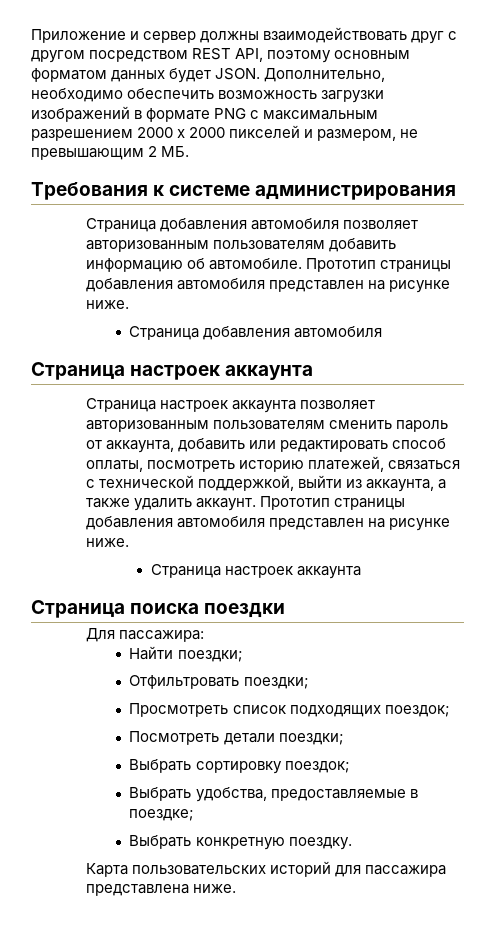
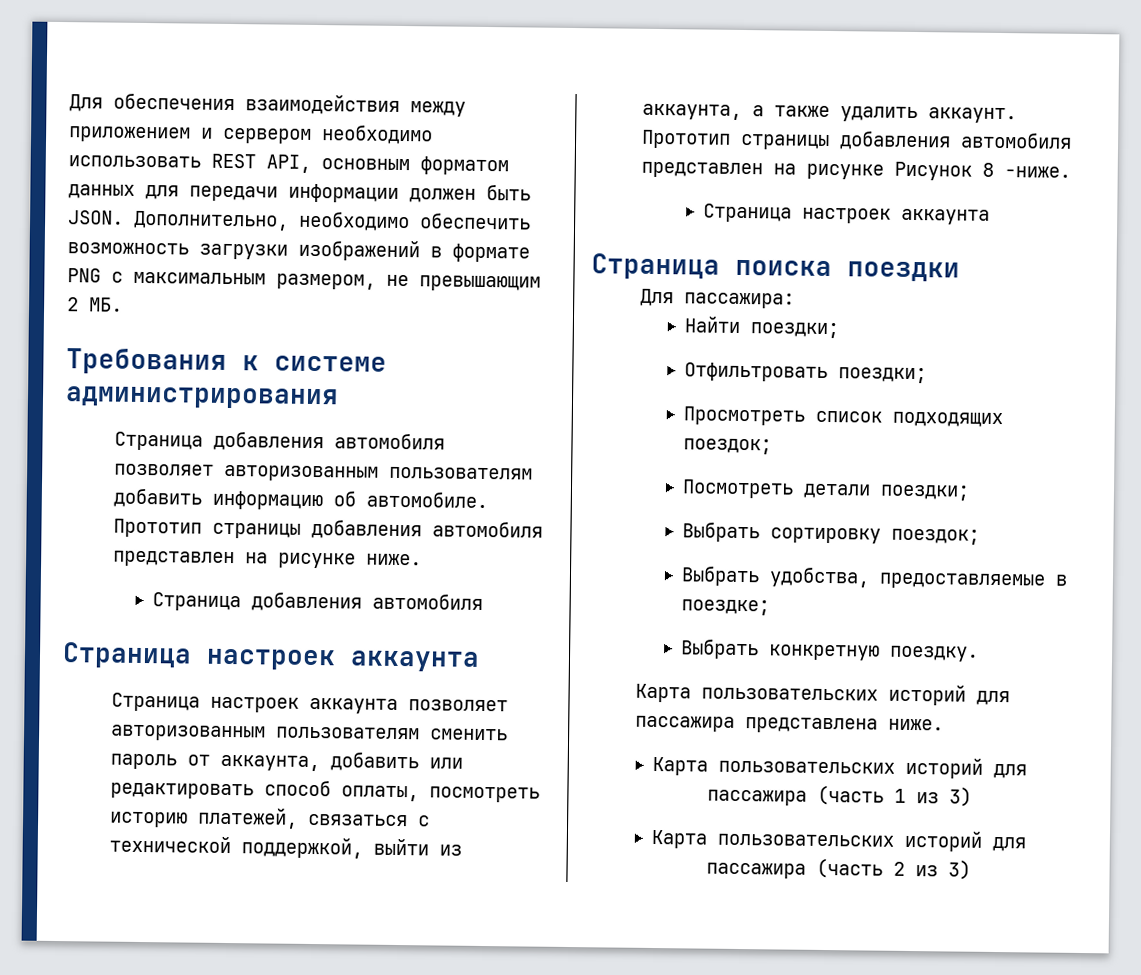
- Приложение и сервер должны взаимодействовать друг с другом посредством REST API, поэтому основным форматом данных будет JSON.
+ Для обеспечения взаимодействия между приложением и сервером необходимо использовать REST API, основным форматом данных для передачи информации должен быть JSON.
- Дополнительно, необходимо обеспечить возможность загрузки изображений в формате PNG с максимальным разрешением 2000 x 2000 пикселей и размером, не превышающим 2 МБ.
+ Дополнительно, необходимо обеспечить возможность загрузки изображений в формате PNG с максимальным размером, не превышающим 2 МБ.
- Страница настроек аккаунта позволяет авторизованным пользователям сменить пароль от аккаунта, добавить или редактировать способ оплаты, посмотреть историю платежей, связаться с технической поддержкой, выйти из аккаунта, а также удалить аккаунт. Прототип страницы добавления автомобиля представлен на рисунке ниже.
+ Страница настроек аккаунта позволяет авторизованным пользователям сменить пароль от аккаунта, добавить или редактировать способ оплаты, посмотреть историю платежей, связаться с технической поддержкой, выйти из аккаунта, а также удалить аккаунт. Прототип страницы добавления автомобиля представлен на рисунке Рисунок 8 -ниже.
+ Карта пользовательских историй для пассажира (часть 1 из 3)
+ Карта пользовательских историй для пассажира (часть 2 из 3)

